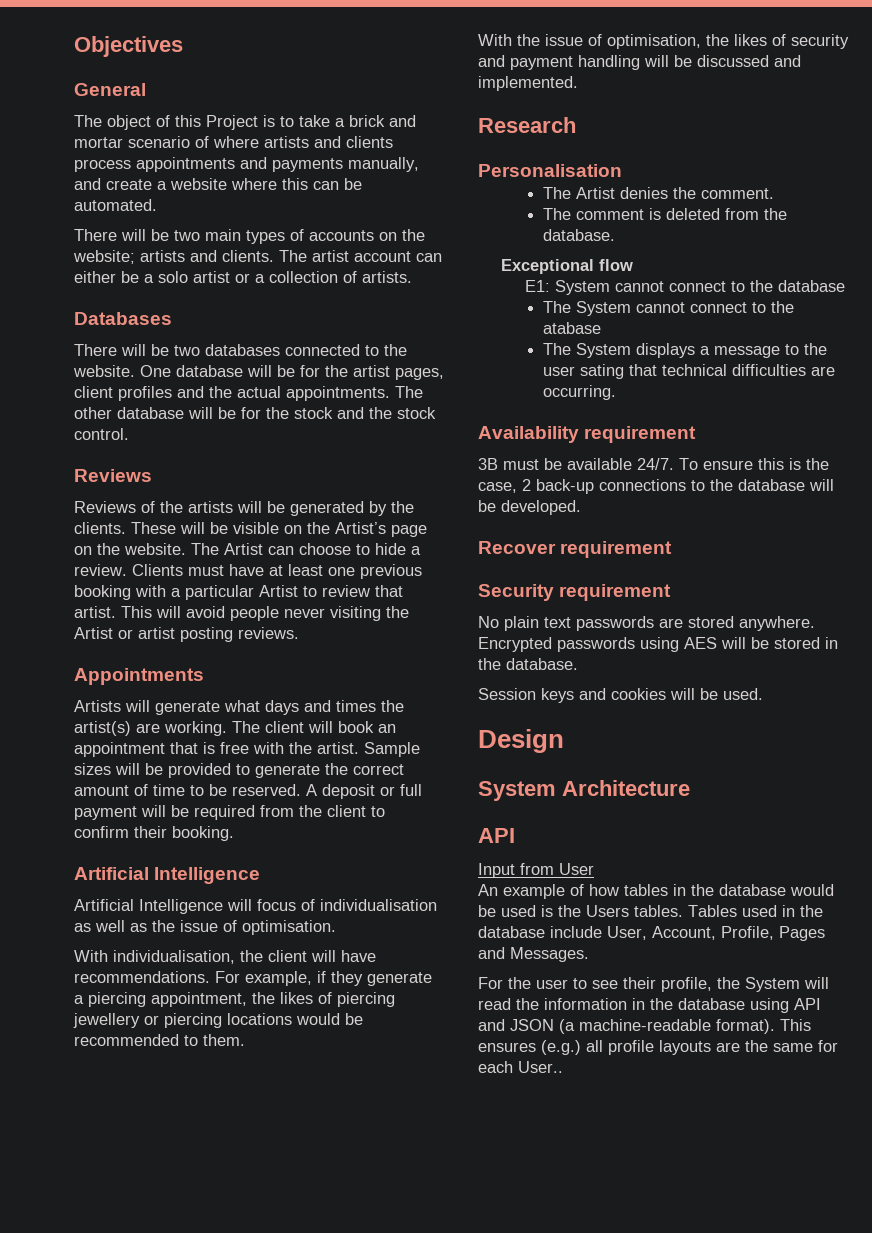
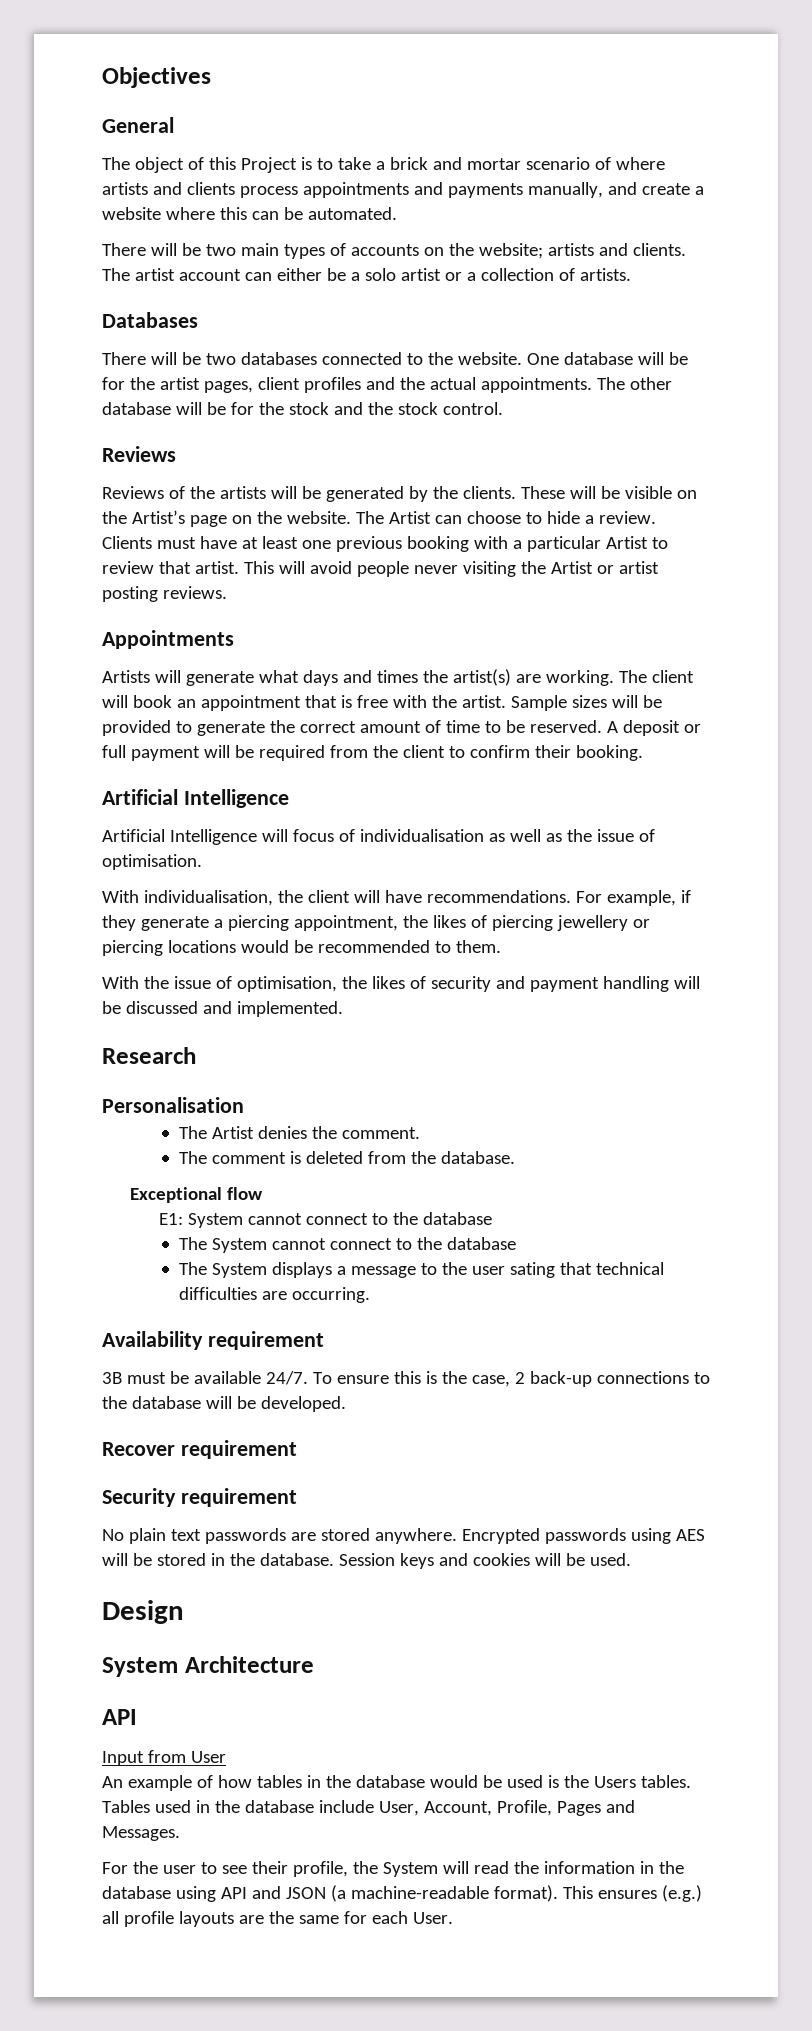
- The System cannot connect to the atabase
+ The System cannot connect to the database
- Encrypted passwords using AES will be stored in the database.
- Session keys and cookies will be used.
+ Encrypted passwords using AES will be stored in the database. Session keys and cookies will be used.
- This ensures (e.g.) all profile layouts are the same for each User..
+ This ensures (e.g.) all profile layouts are the same for each User.

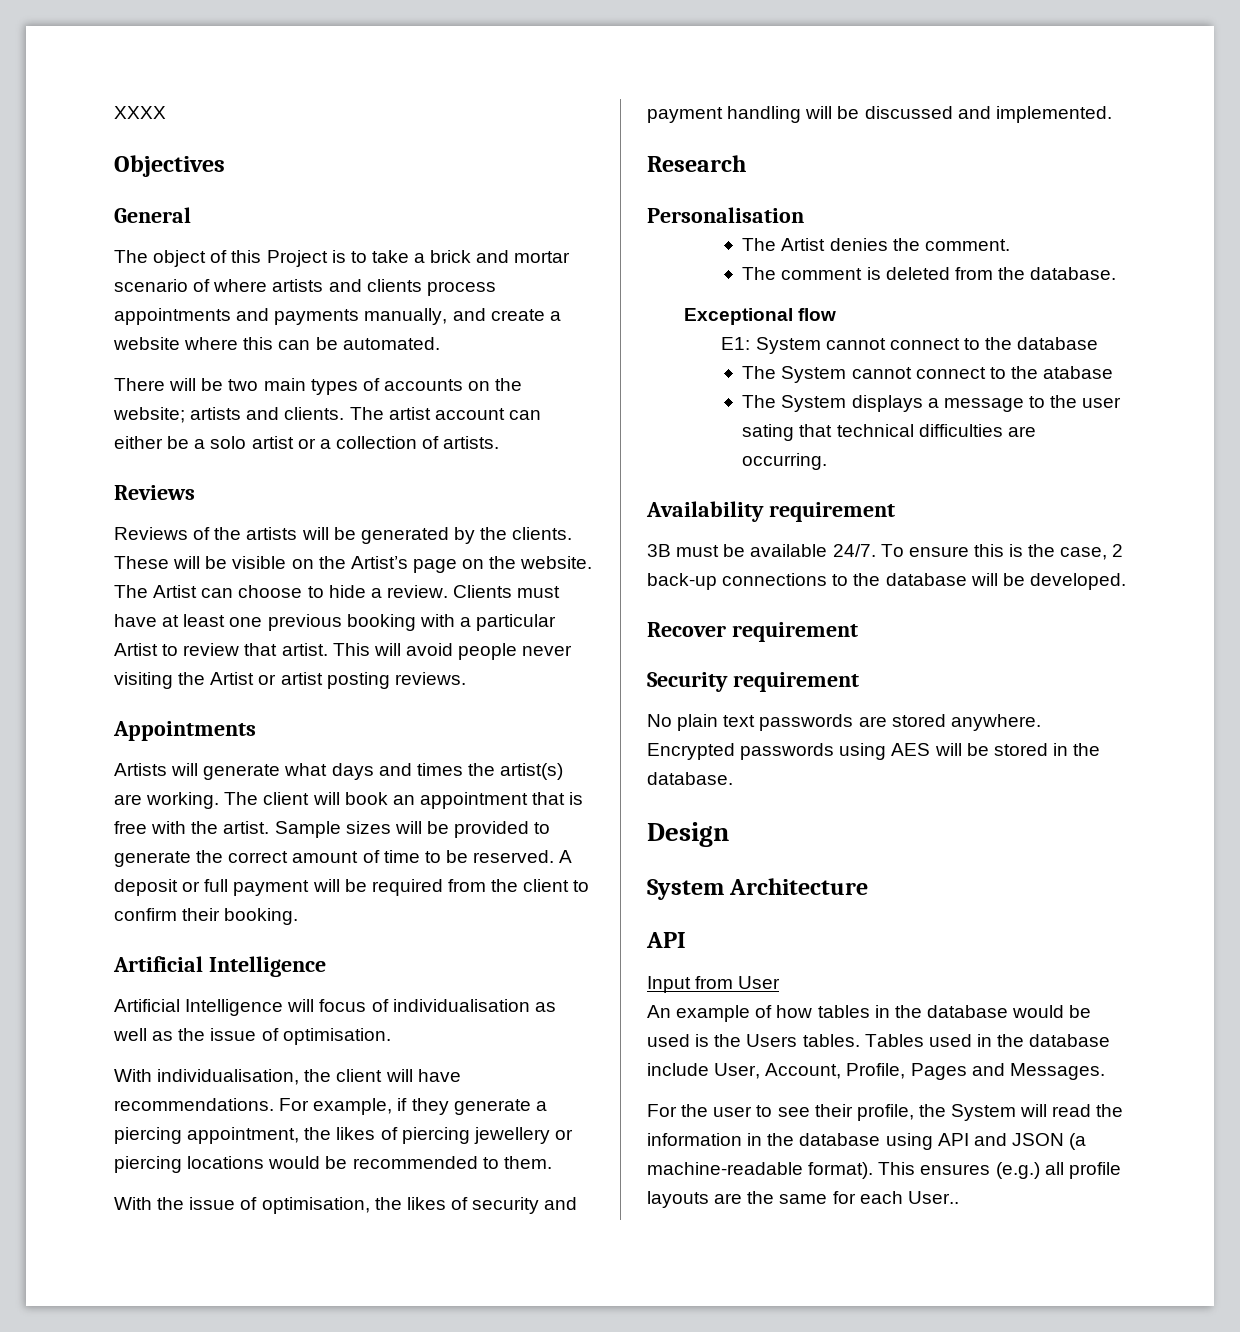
+ XXXX
- Databases
- There will be two databases connected to the website. One database will be for the artist pages, client profiles and the actual appointments. The other database will be for the stock and the stock control.
- The System cannot connect to the database
+ The System cannot connect to the atabase
- Session keys and cookies will be used.
- This ensures (e.g.) all profile layouts are the same for each User.
+ This ensures (e.g.) all profile layouts are the same for each User..

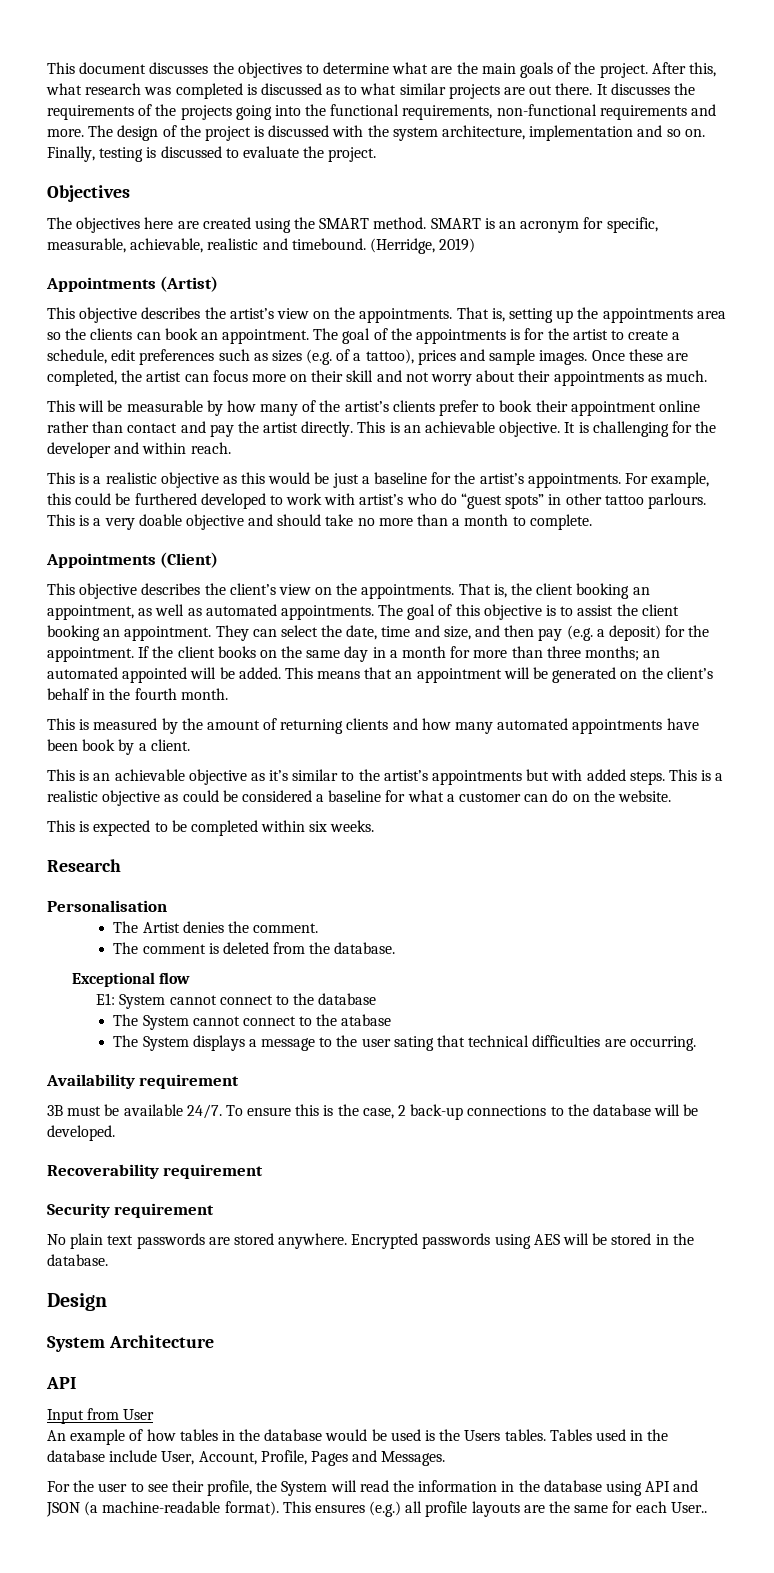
- XXXX
+ This document discusses the objectives to determine what are the main goals of the project. After this, what research was completed is discussed as to what similar projects are out there. It discusses the requirements of the projects going into the functional requirements, non-functional requirements and more. The design of the project is discussed with the system architecture, implementation and so on. Finally, testing is discussed to evaluate the project.
  Objectives
- General
- The object of this Project is to take a brick and mortar scenario of where artists and clients process appointments and payments manually, and create a website where this can be automated.
- There will be two main types of accounts on the website; artists and clients. The artist account can either be a solo artist or a collection of artists.
- Reviews
- Reviews of the artists will be generated by the clients. These will be visible on the Artist’s page on the website. The Artist can choose to hide a review. Clients must have at least one previous booking with a particular Artist to review that artist. This will avoid people never visiting the Artist or artist posting reviews.
- Appointments
- Artists will generate what days and times the artist(s) are working. The client will book an appointment that is free with the artist. Sample sizes will be provided to generate the correct amount of time to be reserved. A deposit or full payment will be required from the client to confirm their booking.
- Artificial Intelligence
- Artificial Intelligence will focus of individualisation as well as the issue of optimisation.
- With individualisation, the client will have recommendations. For example, if they generate a piercing appointment, the likes of piercing jewellery or piercing locations would be recommended to them.
- With the issue of optimisation, the likes of security and payment handling will be discussed and implemented.
+ The objectives here are created using the SMART method. SMART is an acronym for specific, measurable, achievable, realistic and timebound. (Herridge, 2019)
+ Appointments (Artist)
+ This objective describes the artist’s view on the appointments. That is, setting up the appointments area so the clients can book an appointment. The goal of the appointments is for the artist to create a schedule, edit preferences such as sizes (e.g. of a tattoo), prices and sample images. Once these are completed, the artist can focus more on their skill and not worry about their appointments as much.
+ This will be measurable by how many of the artist’s clients prefer to book their appointment online rather than contact and pay the artist directly. This is an achievable objective. It is challenging for the developer and within reach.
+ This is a realistic objective as this would be just a baseline for the artist’s appointments. For example, this could be furthered developed to work with artist’s who do “guest spots” in other tattoo parlours. This is a very doable objective and should take no more than a month to complete.
+ Appointments (Client)
+ This objective describes the client’s view on the appointments. That is, the client booking an appointment, as well as automated appointments. The goal of this objective is to assist the client booking an appointment. They can select the date, time and size, and then pay (e.g. a deposit) for the appointment. If the client books on the same day in a month for more than three months; an automated appointed will be added. This means that an appointment will be generated on the client’s behalf in the fourth month.
+ This is measured by the amount of returning clients and how many automated appointments have been book by a client.
+ This is an achievable objective as it’s similar to the artist’s appointments but with added steps. This is a realistic objective as could be considered a baseline for what a customer can do on the website.
+ This is expected to be completed within six weeks.
- Recover requirement
+ Recoverability requirement

